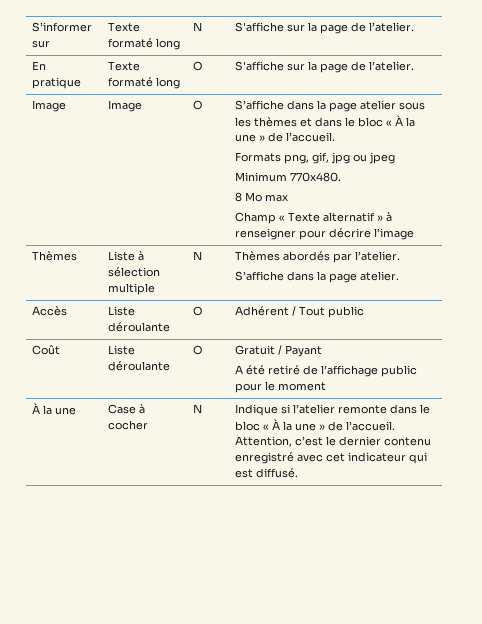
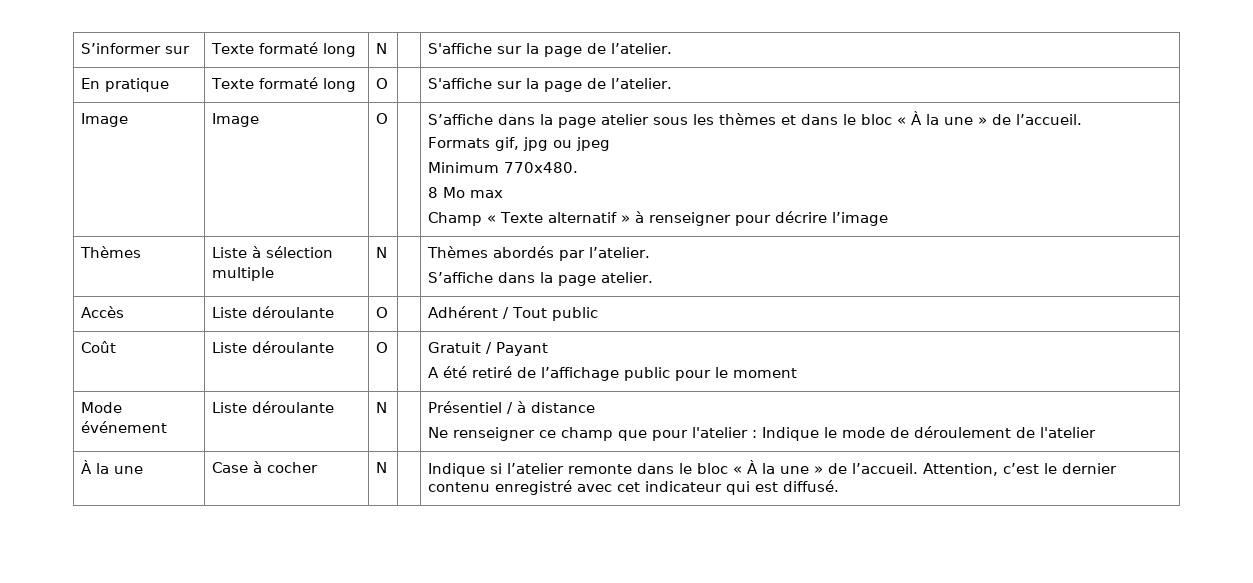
- Formats png, gif, jpg ou jpeg
+ Formats gif, jpg ou jpeg
+ Mode événement | Liste déroulante | N | | Présentiel / à distance
+ Ne renseigner ce champ que pour l'atelier : Indique le mode de déroulement de l'atelier

